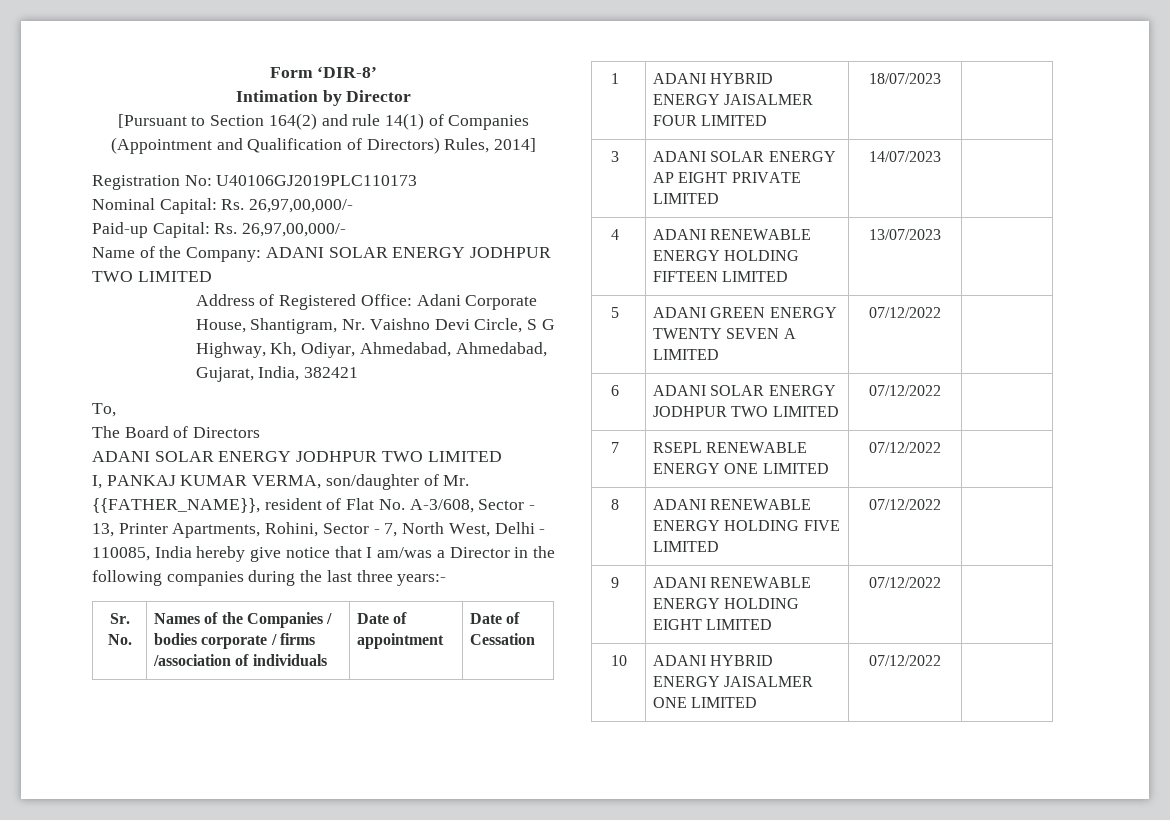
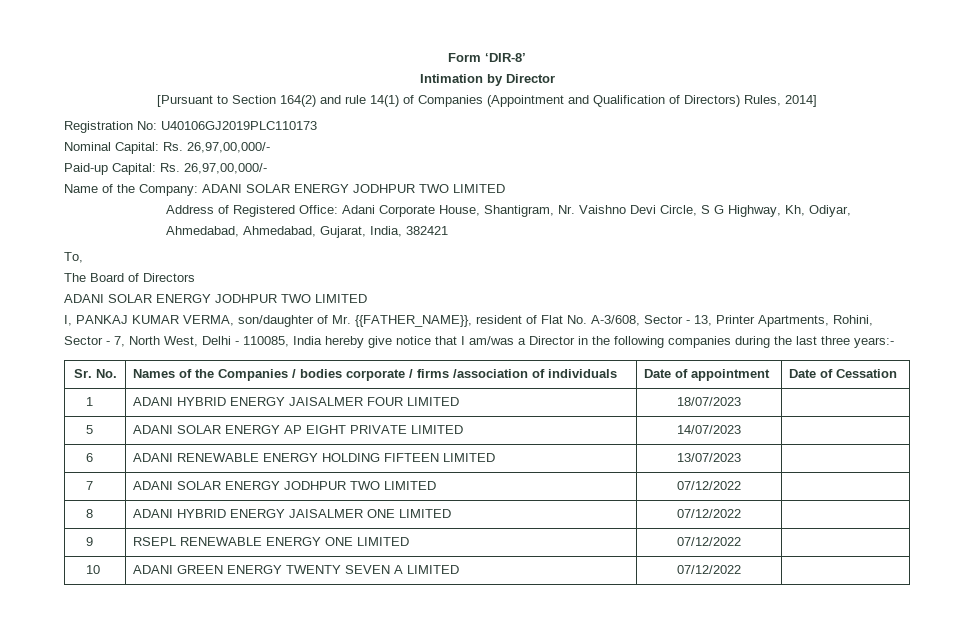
- 3 | ADANI SOLAR ENERGY AP EIGHT PRIVATE LIMITED | 14/07/2023 |
+ 5 | ADANI SOLAR ENERGY AP EIGHT PRIVATE LIMITED | 14/07/2023 |
- 4 | ADANI RENEWABLE ENERGY HOLDING FIFTEEN LIMITED | 13/07/2023 |
+ 6 | ADANI RENEWABLE ENERGY HOLDING FIFTEEN LIMITED | 13/07/2023 |
- 5 | ADANI GREEN ENERGY TWENTY SEVEN A LIMITED | 07/12/2022 |
+ 7 | ADANI SOLAR ENERGY JODHPUR TWO LIMITED | 07/12/2022 |
+ 8 | ADANI HYBRID ENERGY JAISALMER ONE LIMITED | 07/12/2022 |
+ 9 | RSEPL RENEWABLE ENERGY ONE LIMITED | 07/12/2022 |
+ 10 | ADANI GREEN ENERGY TWENTY SEVEN A LIMITED | 07/12/2022 |
- 6 | ADANI SOLAR ENERGY JODHPUR TWO LIMITED | 07/12/2022 |
- 7 | RSEPL RENEWABLE ENERGY ONE LIMITED | 07/12/2022 |
- 8 | ADANI RENEWABLE ENERGY HOLDING FIVE LIMITED | 07/12/2022 |
- 9 | ADANI RENEWABLE ENERGY HOLDING EIGHT LIMITED | 07/12/2022 |
- 10 | ADANI HYBRID ENERGY JAISALMER ONE LIMITED | 07/12/2022 |

